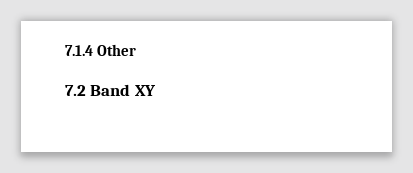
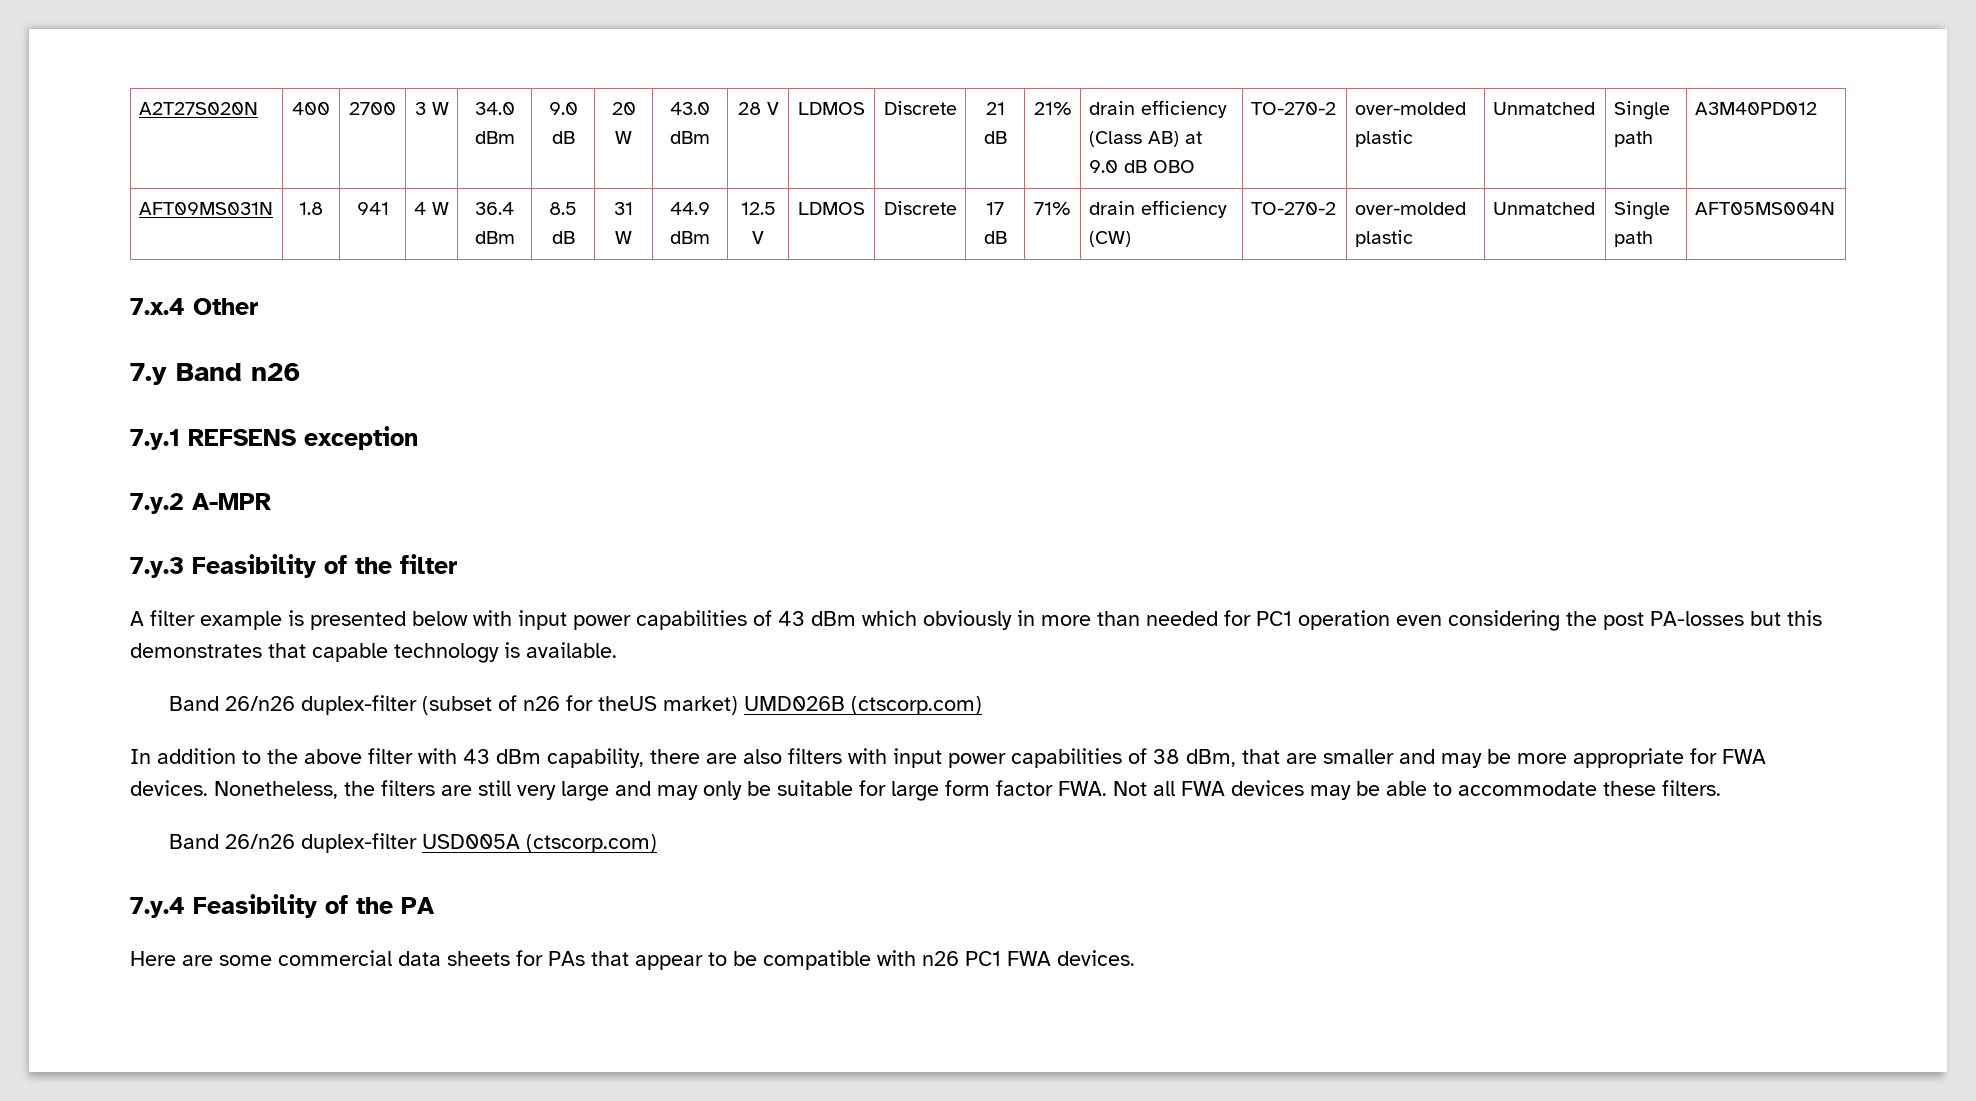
- 7.1.4 Other
- 7.2 Band XY
+ A2T27S020N | 400 | 2700 | 3 W | 34.0 dBm | 9.0 dB | 20 W | 43.0 dBm | 28 V | LDMOS | Discrete | 21 dB | 21% | drain efficiency (Class AB) at 9.0 dB OBO | TO-270-2 | over-molded plastic | Unmatched | Single path | A3M40PD012
+ AFT09MS031N | 1.8 | 941 | 4 W | 36.4 dBm | 8.5 dB | 31 W | 44.9 dBm | 12.5 V | LDMOS | Discrete | 17 dB | 71% | drain efficiency (CW) | TO-270-2 | over-molded plastic | Unmatched | Single path | AFT05MS004N
+ 7.x.4 Other
+ 7.y Band n26
+ 7.y.1 REFSENS exception
+ 7.y.2 A-MPR
+ 7.y.3 Feasibility of the filter
+ A filter example is presented below with input power capabilities of 43 dBm which obviously in more than needed for PC1 operation even considering the post PA-losses but this demonstrates that capable technology is available.
+ Band 26/n26 duplex-filter (subset of n26 for theUS market) UMD026B (ctscorp.com)
+ In addition to the above filter with 43 dBm capability, there are also filters with input power capabilities of 38 dBm, that are smaller and may be more appropriate for FWA devices. Nonetheless, the filters are still very large and may only be suitable for large form factor FWA. Not all FWA devices may be able to accommodate these filters.
+ Band 26/n26 duplex-filter USD005A (ctscorp.com)
+ 7.y.4 Feasibility of the PA
+ Here are some commercial data sheets for PAs that appear to be compatible with n26 PC1 FWA devices.

